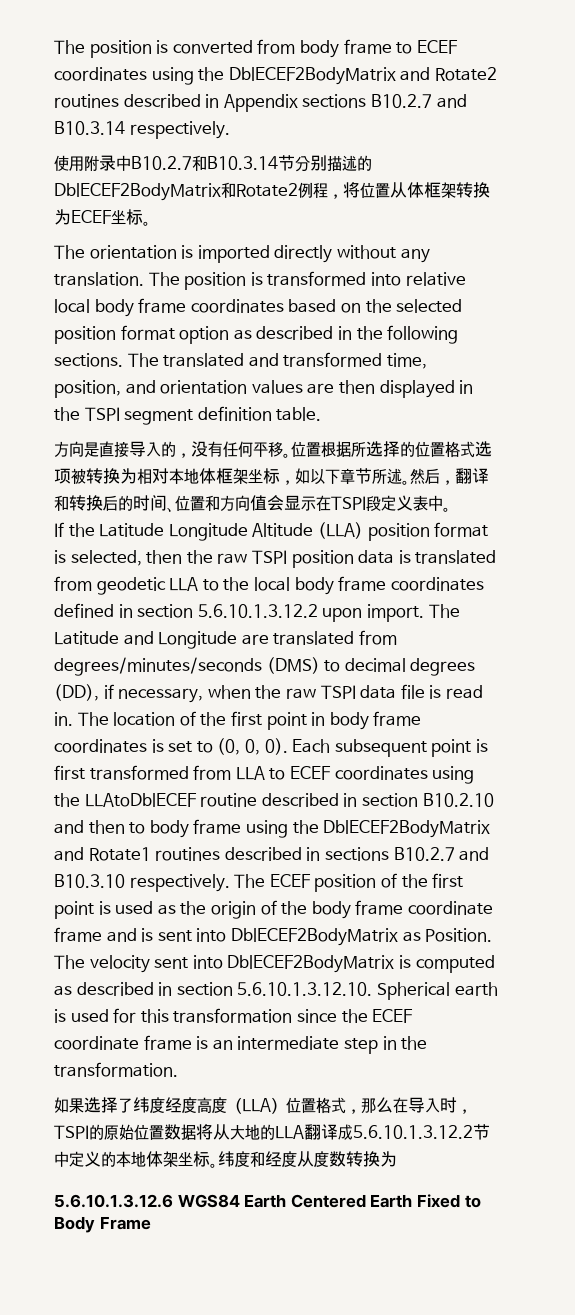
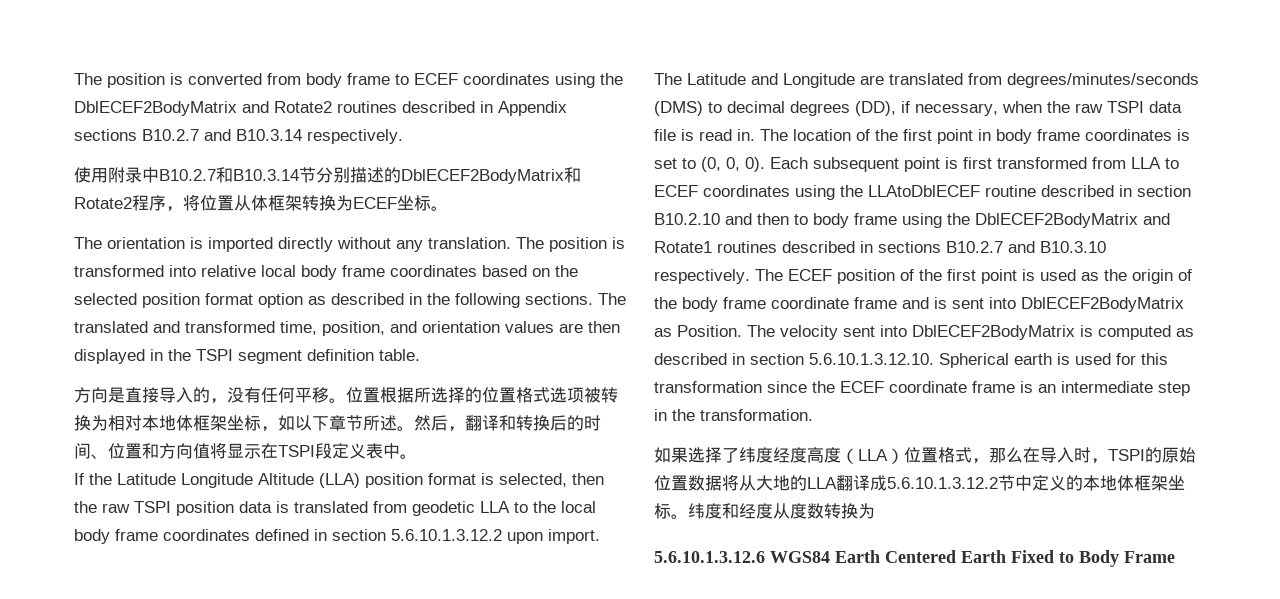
- 使用附录中B10.2.7和B10.3.14节分别描述的DblECEF2BodyMatrix和Rotate2例程，将位置从体框架转换为ECEF坐标。
+ 使用附录中B10.2.7和B10.3.14节分别描述的DblECEF2BodyMatrix和Rotate2程序，将位置从体框架转换为ECEF坐标。
- 然后，翻译和转换后的时间、位置和方向值会显示在TSPI段定义表中。
+ 然后，翻译和转换后的时间、位置和方向值将显示在TSPI段定义表中。
- 如果选择了纬度经度高度（LLA）位置格式，那么在导入时，TSPI的原始位置数据将从大地的LLA翻译成5.6.10.1.3.12.2节中定义的本地体架坐标。
+ 如果选择了纬度经度高度（LLA）位置格式，那么在导入时，TSPI的原始位置数据将从大地的LLA翻译成5.6.10.1.3.12.2节中定义的本地体框架坐标。

